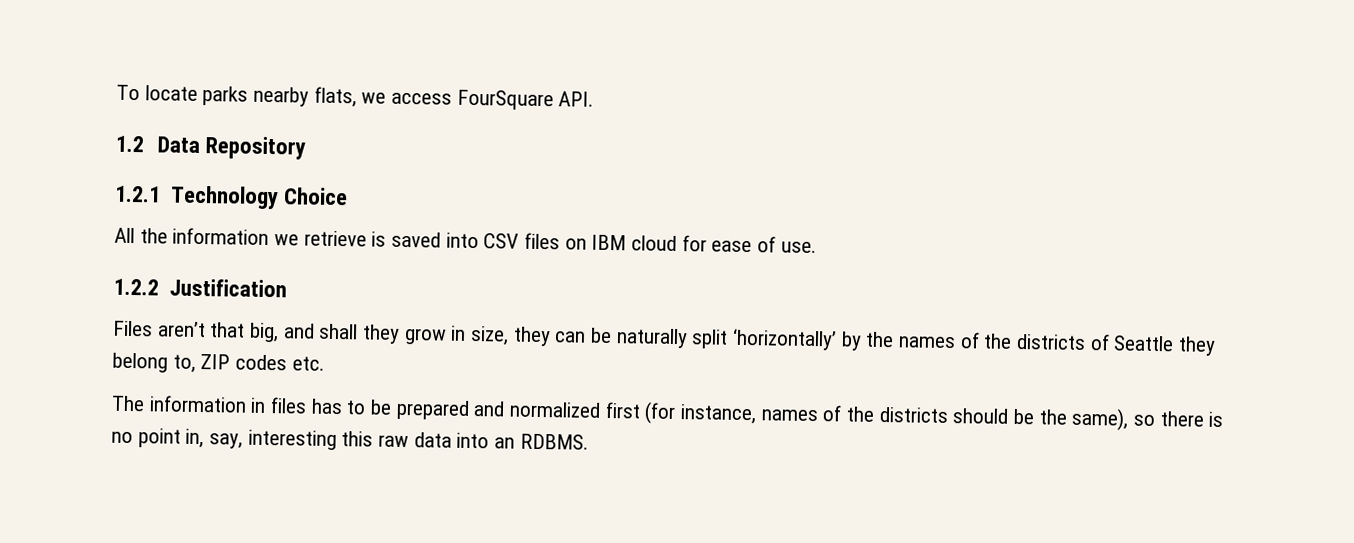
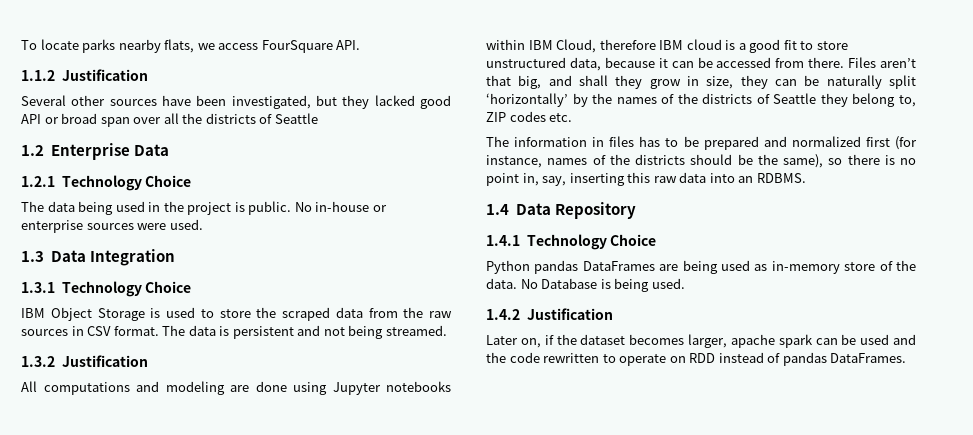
- 1.2 Data Repository
+ 1.1.2 Justification
+ Several other sources have been investigated, but they lacked good API or broad span over all the districts of Seattle
+ 1.2 Enterprise Data
- All the information we retrieve is saved into CSV files on IBM cloud for ease of use.
- 1.2.2 Justification
- Files aren’t that big, and shall they grow in size, they can be naturally split ‘horizontally’ by the names of the districts of Seattle they belong to, ZIP codes etc.
+ The data being used in the project is public. No in-house or enterprise sources were used.
+ 1.3 Data Integration
+ 1.3.1 Technology Choice
+ IBM Object Storage is used to store the scraped data from the raw sources in CSV format. The data is persistent and not being streamed.
+ 1.3.2 Justification
+ All computations and modeling are done using Jupyter notebooks within IBM Cloud, therefore IBM cloud is a good fit to store unstructured data, because it can be accessed from there. Files aren’t that big, and shall they grow in size, they can be naturally split ‘horizontally’ by the names of the districts of Seattle they belong to, ZIP codes etc.
- The information in files has to be prepared and normalized first (for instance, names of the districts should be the same), so there is no point in, say, interesting this raw data into an RDBMS.
+ The information in files has to be prepared and normalized first (for instance, names of the districts should be the same), so there is no point in, say, inserting this raw data into an RDBMS.
+ 1.4 Data Repository
+ 1.4.1 Technology Choice
+ Python pandas DataFrames are being used as in-memory store of the data. No Database is being used.
+ 1.4.2 Justification
+ Later on, if the dataset becomes larger, apache spark can be used and the code rewritten to operate on RDD instead of pandas DataFrames.

